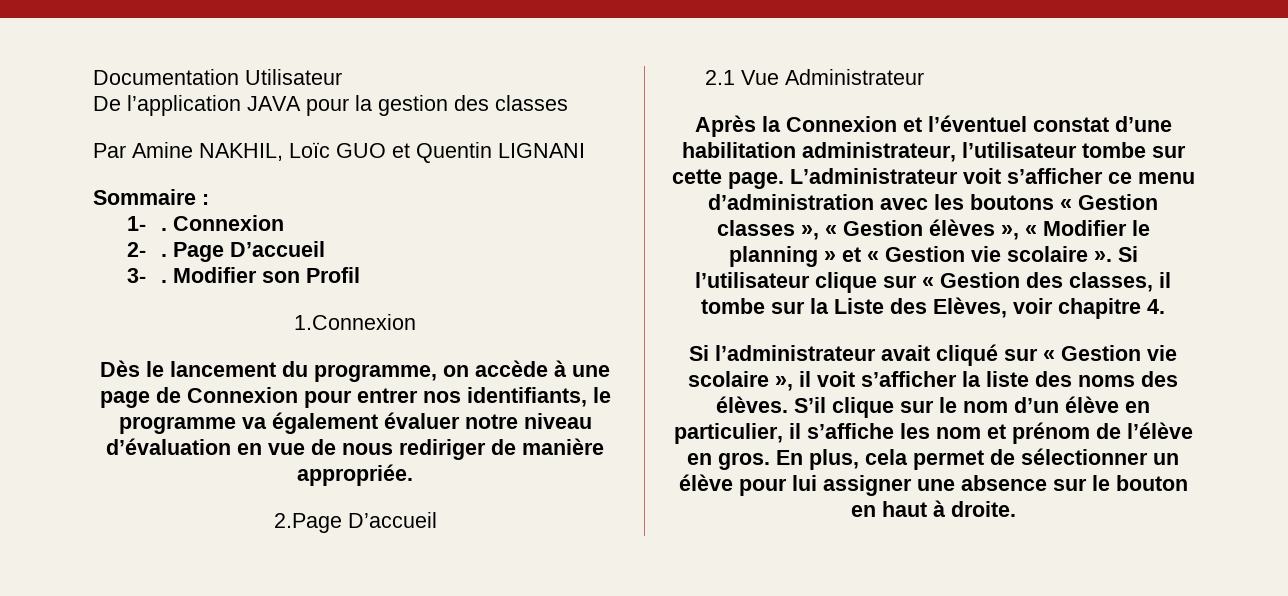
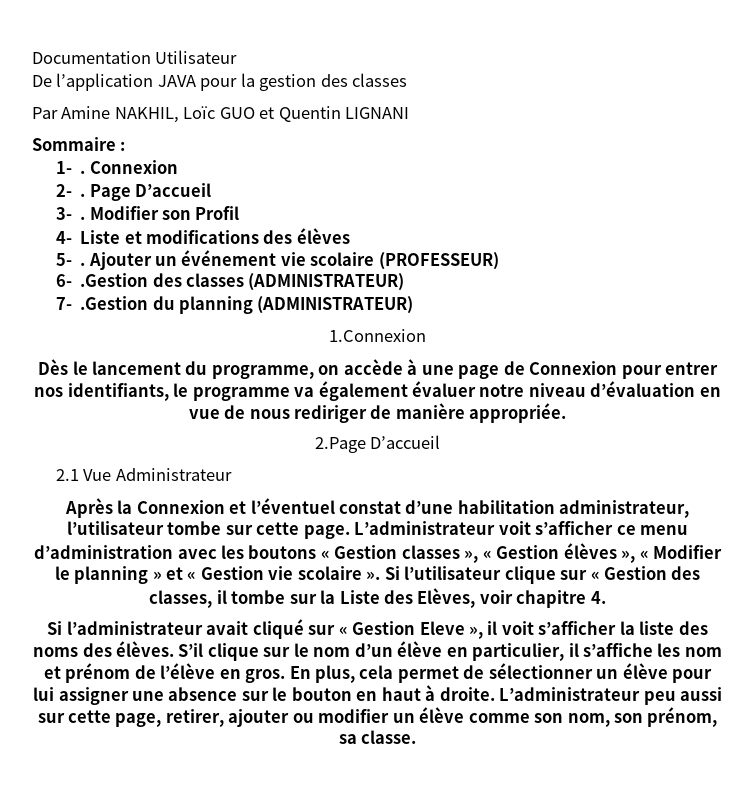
+ 4- Liste et modifications des élèves
+ 5- . Ajouter un événement vie scolaire (PROFESSEUR)
+ 6- .Gestion des classes (ADMINISTRATEUR)
+ 7- .Gestion du planning (ADMINISTRATEUR)
- Si l’administrateur avait cliqué sur « Gestion vie scolaire », il voit s’afficher la liste des noms des élèves.
+ Si l’administrateur avait cliqué sur « Gestion Eleve », il voit s’afficher la liste des noms des élèves.
+ L’administrateur peu aussi sur cette page, retirer, ajouter ou modifier un élève comme son nom, son prénom, sa classe.

